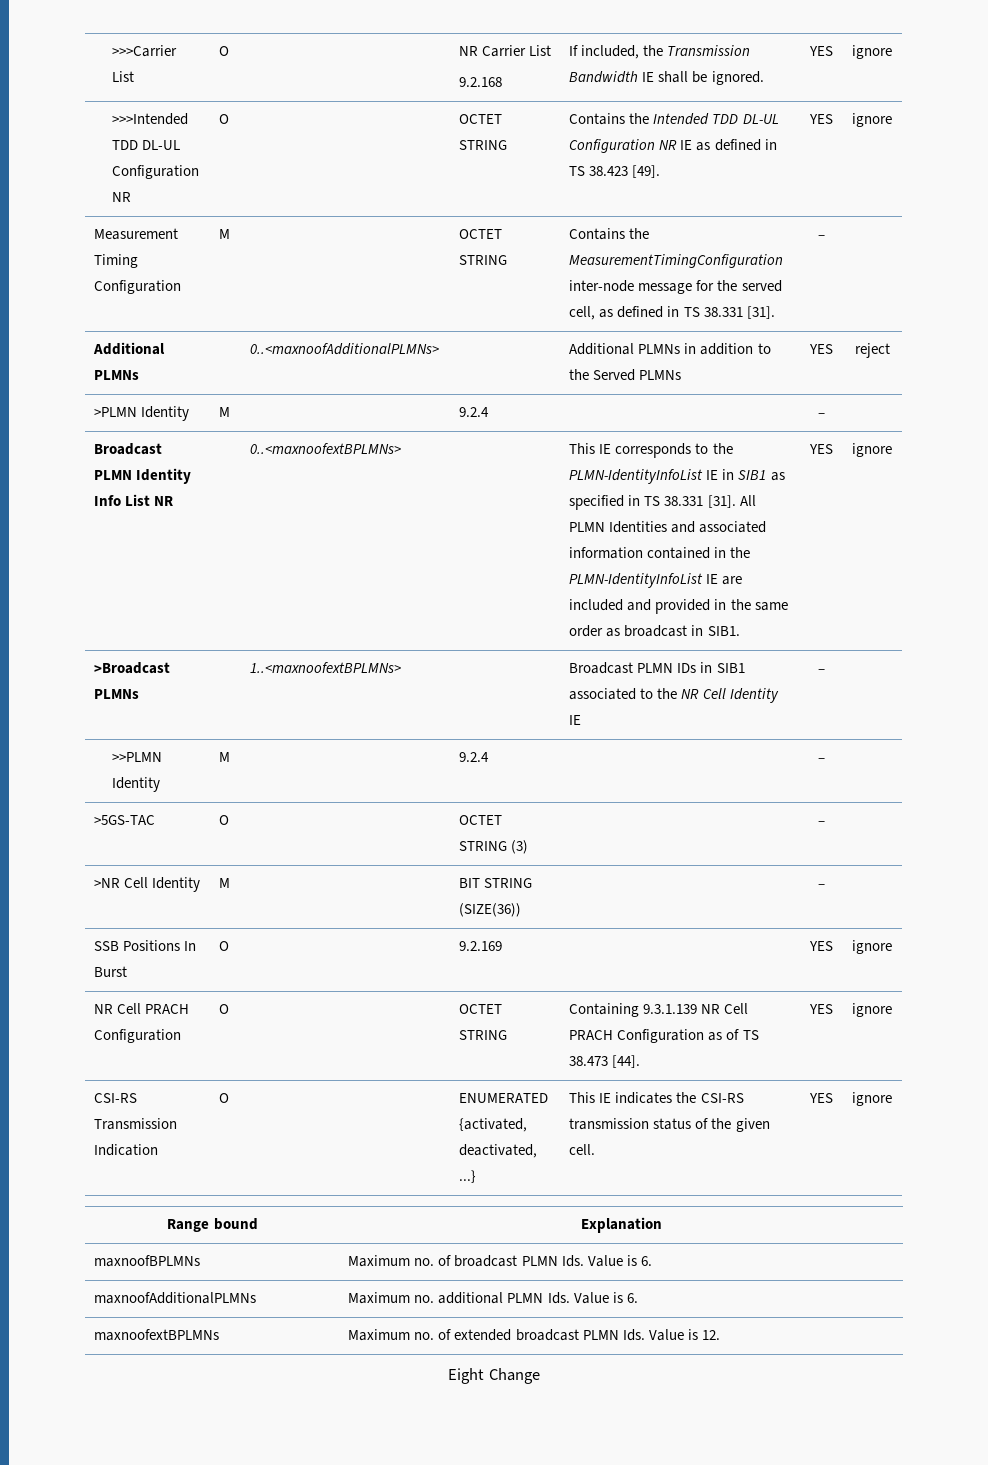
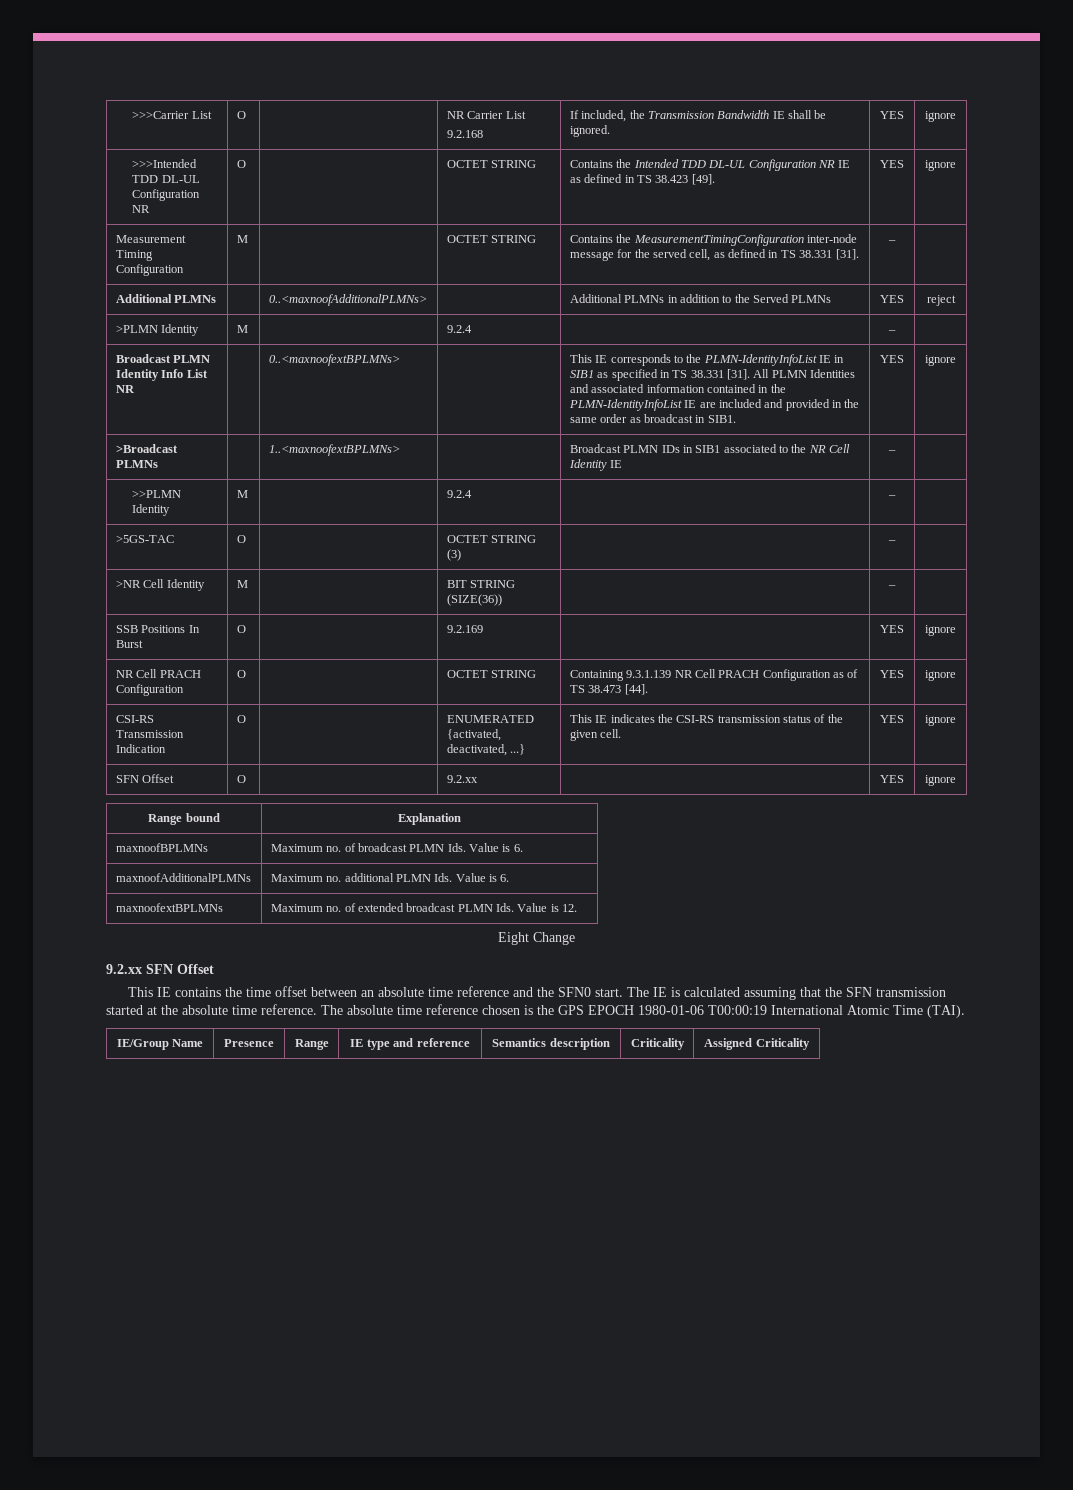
+ SFN Offset | O | | 9.2.xx | | YES | ignore
+ 9.2.xx SFN Offset
+ This IE contains the time offset between an absolute time reference and the SFN0 start. The IE is calculated assuming that the SFN transmission started at the absolute time reference. The absolute time reference chosen is the GPS EPOCH 1980-01-06 T00:00:19 International Atomic Time (TAI).
+ IE/Group Name | Presence | Range | IE type and reference | Semantics description | Criticality | Assigned Criticality

